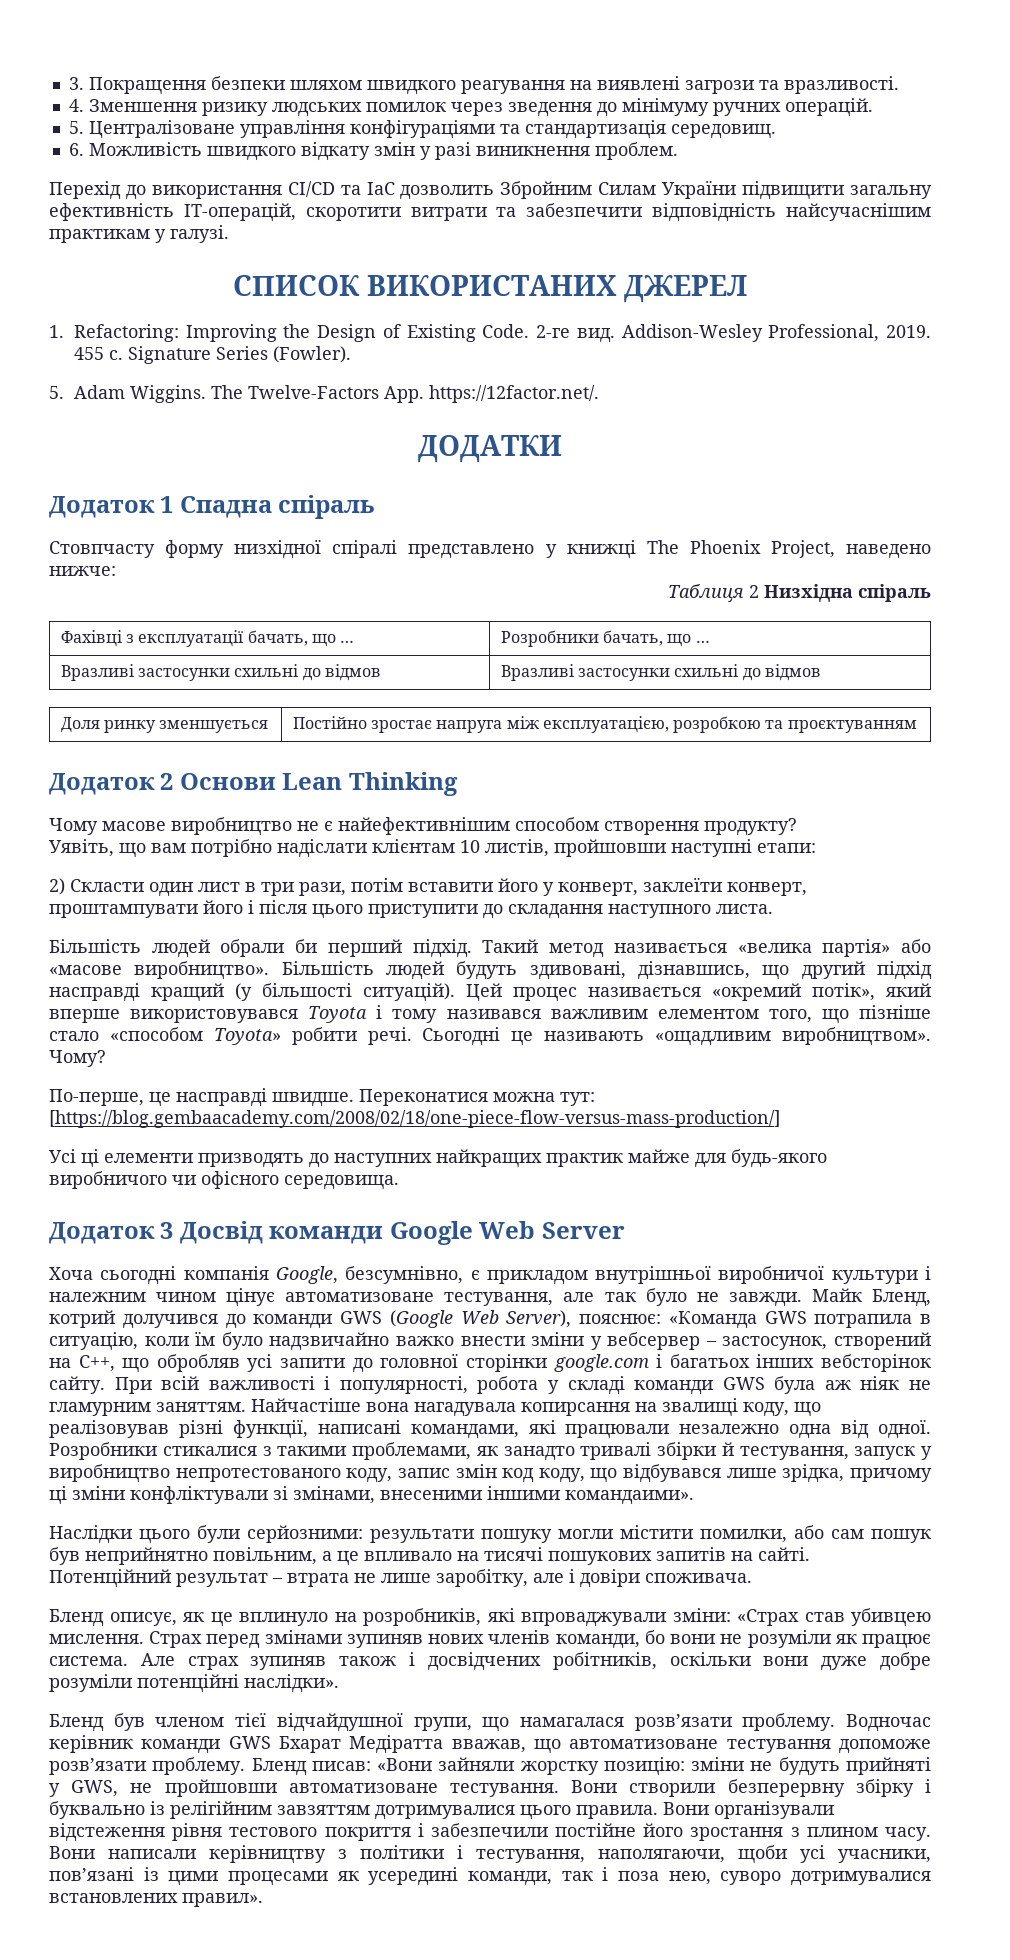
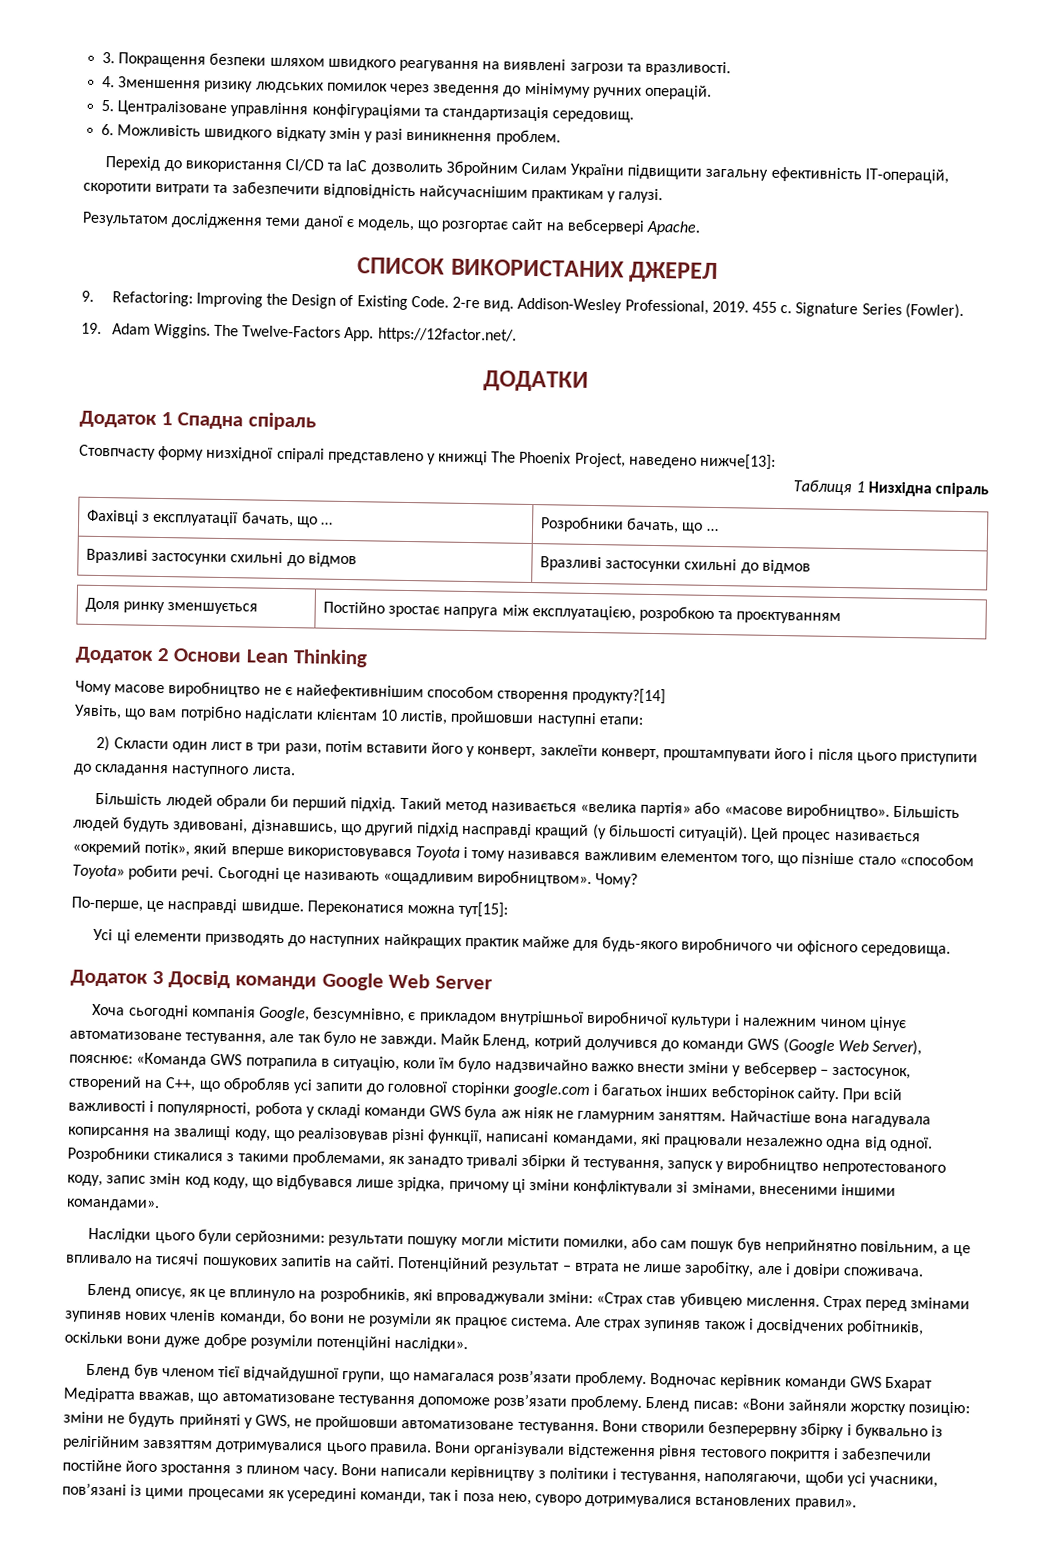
+ Результатом дослідження теми даної є модель, що розгортає сайт на вебсервері Apache.
- 1. Refactoring: Improving the Design of Existing Code.
+ 9. Refactoring: Improving the Design of Existing Code.
- 5. Adam Wiggins.
+ 19. Adam Wiggins.
- Стовпчасту форму низхідної спіралі представлено у книжці The Phoenix Project, наведено нижче:
+ Стовпчасту форму низхідної спіралі представлено у книжці The Phoenix Project, наведено нижче[13]:
- Таблиця 2 Низхідна спіраль
+ Таблиця 1 Низхідна спіраль
- Чому масове виробництво не є найефективнішим способом створення продукту?
+ Чому масове виробництво не є найефективнішим способом створення продукту?[14]
- Переконатися можна тут: [https://blog.gembaacademy.com/2008/02/18/one-piece-flow-versus-mass-production/]
+ Переконатися можна тут[15]:
- Розробники стикалися з такими проблемами, як занадто тривалі збірки й тестування, запуск у виробництво непротестованого коду, запис змін код коду, що відбувався лише зрідка, причому ці зміни конфліктували зі змінами, внесеними іншими командаими».
+ Розробники стикалися з такими проблемами, як занадто тривалі збірки й тестування, запуск у виробництво непротестованого коду, запис змін код коду, що відбувався лише зрідка, причому ці зміни конфліктували зі змінами, внесеними іншими командами».

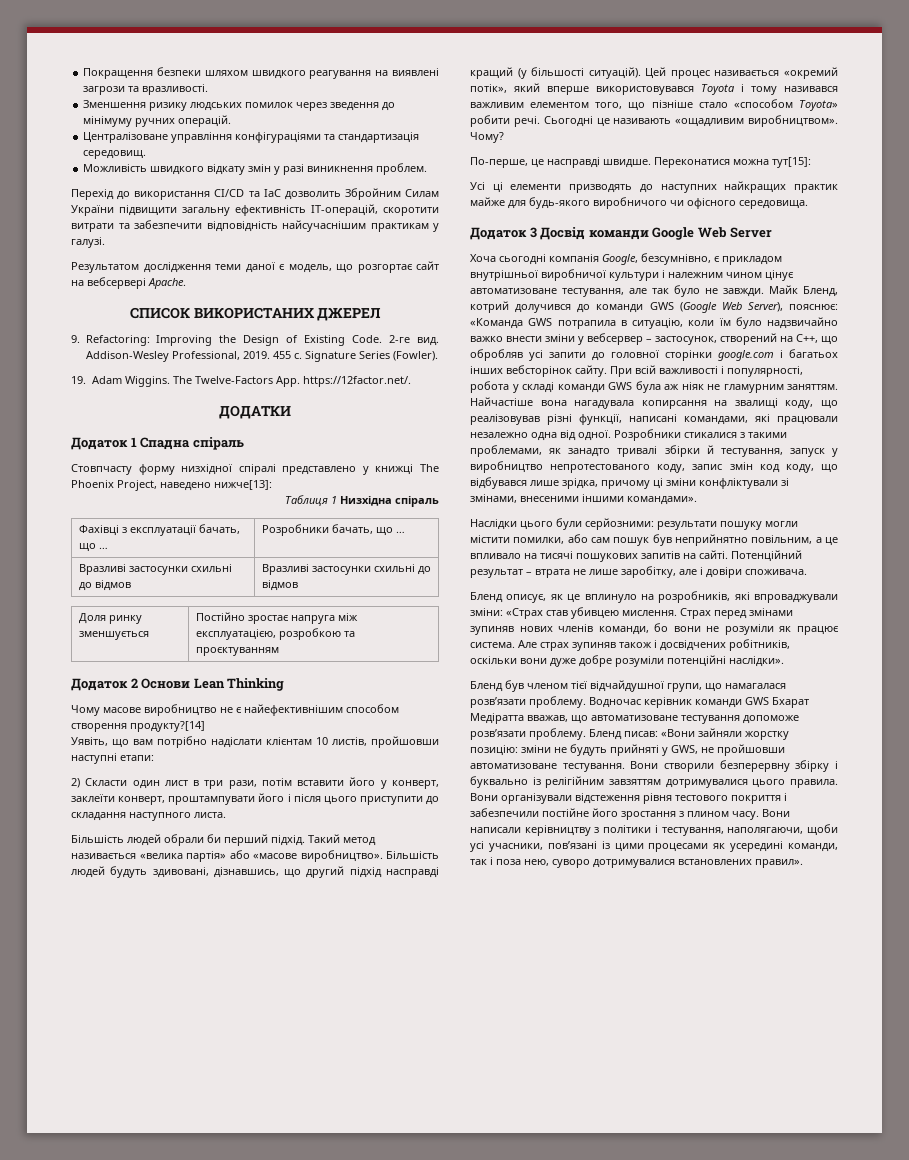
- 3. Покращення безпеки шляхом швидкого реагування на виявлені загрози та вразливості.
+ Покращення безпеки шляхом швидкого реагування на виявлені загрози та вразливості.
- 4. Зменшення ризику людських помилок через зведення до мінімуму ручних операцій.
+ Зменшення ризику людських помилок через зведення до мінімуму ручних операцій.
- 5. Централізоване управління конфігураціями та стандартизація середовищ.
+ Централізоване управління конфігураціями та стандартизація середовищ.
- 6. Можливість швидкого відкату змін у разі виникнення проблем.
+ Можливість швидкого відкату змін у разі виникнення проблем.

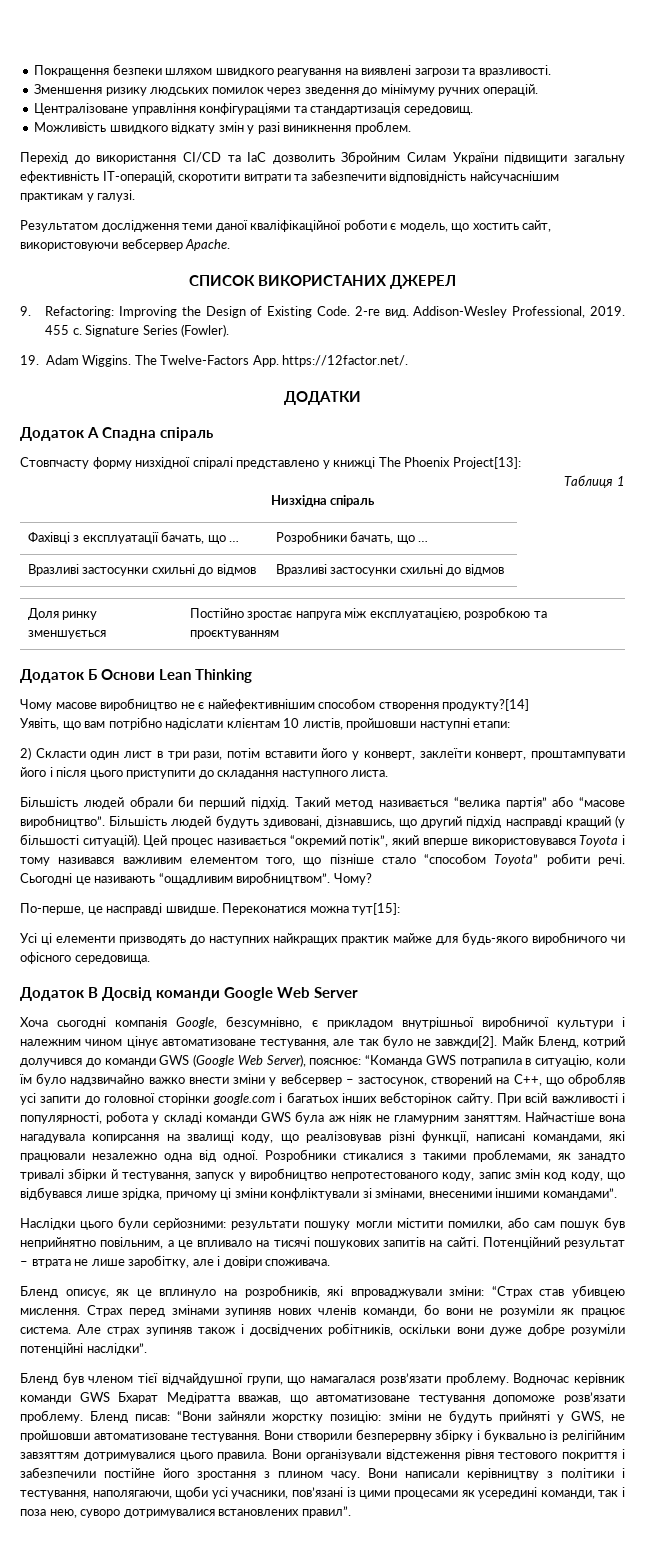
- Результатом дослідження теми даної є модель, що розгортає сайт на вебсервері Apache.
+ Результатом дослідження теми даної кваліфікаційної роботи є модель, що хостить сайт, використовуючи вебсервер Apache.
- Додаток 1 Спадна спіраль
+ Додаток А Спадна спіраль
- Стовпчасту форму низхідної спіралі представлено у книжці The Phoenix Project, наведено нижче[13]:
+ Стовпчасту форму низхідної спіралі представлено у книжці The Phoenix Project[13]:
- Таблиця 1 Низхідна спіраль
+ Таблиця 1
+ Низхідна спіраль
- Додаток 2 Основи Lean Thinking
+ Додаток Б Основи Lean Thinking
- Такий метод називається «велика партія» або «масове виробництво».
+ Такий метод називається “велика партія” або “масове виробництво”.
- Цей процес називається «окремий потік», який вперше використовувався Toyota і тому називався важливим елементом того, що пізніше стало «способом Toyota» робити речі.
+ Цей процес називається “окремий потік”, який вперше використовувався Toyota і тому називався важливим елементом того, що пізніше стало “способом Toyota” робити речі.
- Сьогодні це називають «ощадливим виробництвом».
+ Сьогодні це називають “ощадливим виробництвом”.
- Додаток 3 Досвід команди Google Web Server
+ Додаток В Досвід команди Google Web Server
- Хоча сьогодні компанія Google, безсумнівно, є прикладом внутрішньої виробничої культури і належним чином цінує автоматизоване тестування, але так було не завжди.
+ Хоча сьогодні компанія Google, безсумнівно, є прикладом внутрішньої виробничої культури і належним чином цінує автоматизоване тестування, але так було не завжди[2].
- Майк Бленд, котрий долучився до команди GWS (Google Web Server), пояснює: «Команда GWS потрапила в ситуацію, коли їм було надзвичайно важко внести зміни у вебсервер – застосунок, створений на C++, що обробляв усі запити до головної сторінки google.com і багатьох інших вебсторінок сайту.
+ Майк Бленд, котрий долучився до команди GWS (Google Web Server), пояснює: “Команда GWS потрапила в ситуацію, коли їм було надзвичайно важко внести зміни у вебсервер – застосунок, створений на C++, що обробляв усі запити до головної сторінки google.com і багатьох інших вебсторінок сайту.
- Розробники стикалися з такими проблемами, як занадто тривалі збірки й тестування, запуск у виробництво непротестованого коду, запис змін код коду, що відбувався лише зрідка, причому ці зміни конфліктували зі змінами, внесеними іншими командами».
+ Розробники стикалися з такими проблемами, як занадто тривалі збірки й тестування, запуск у виробництво непротестованого коду, запис змін код коду, що відбувався лише зрідка, причому ці зміни конфліктували зі змінами, внесеними іншими командами”.
- Бленд описує, як це вплинуло на розробників, які впроваджували зміни: «Страх став убивцею мислення.
+ Бленд описує, як це вплинуло на розробників, які впроваджували зміни: “Страх став убивцею мислення.
- Але страх зупиняв також і досвідчених робітників, оскільки вони дуже добре розуміли потенційні наслідки».
+ Але страх зупиняв також і досвідчених робітників, оскільки вони дуже добре розуміли потенційні наслідки”.
- Бленд писав: «Вони зайняли жорстку позицію: зміни не будуть прийняті у GWS, не пройшовши автоматизоване тестування.
+ Бленд писав: “Вони зайняли жорстку позицію: зміни не будуть прийняті у GWS, не пройшовши автоматизоване тестування.
- Вони написали керівництву з політики і тестування, наполягаючи, щоби усі учасники, пов’язані із цими процесами як усередині команди, так і поза нею, суворо дотримувалися встановлених правил».
+ Вони написали керівництву з політики і тестування, наполягаючи, щоби усі учасники, пов’язані із цими процесами як усередині команди, так і поза нею, суворо дотримувалися встановлених правил”.

